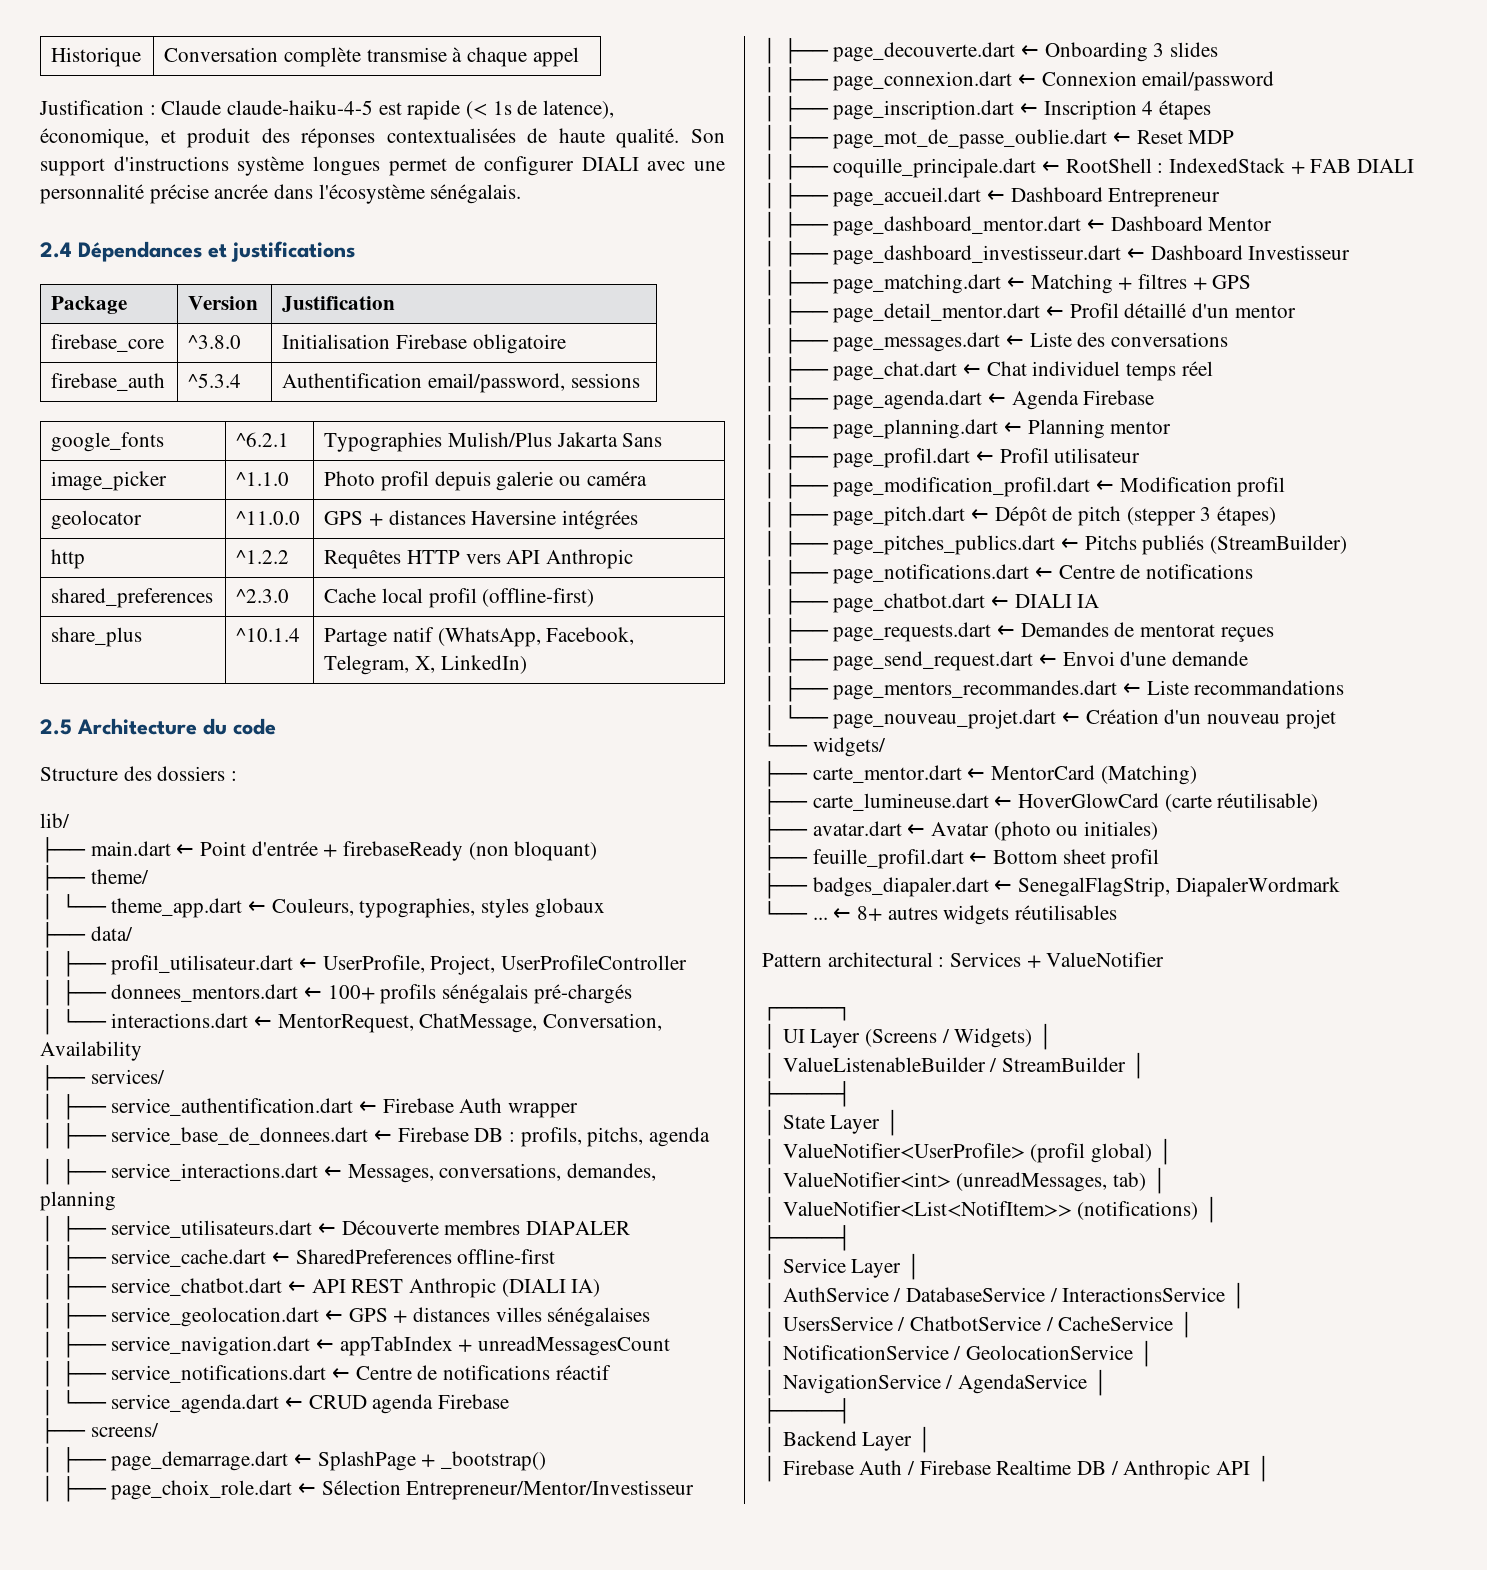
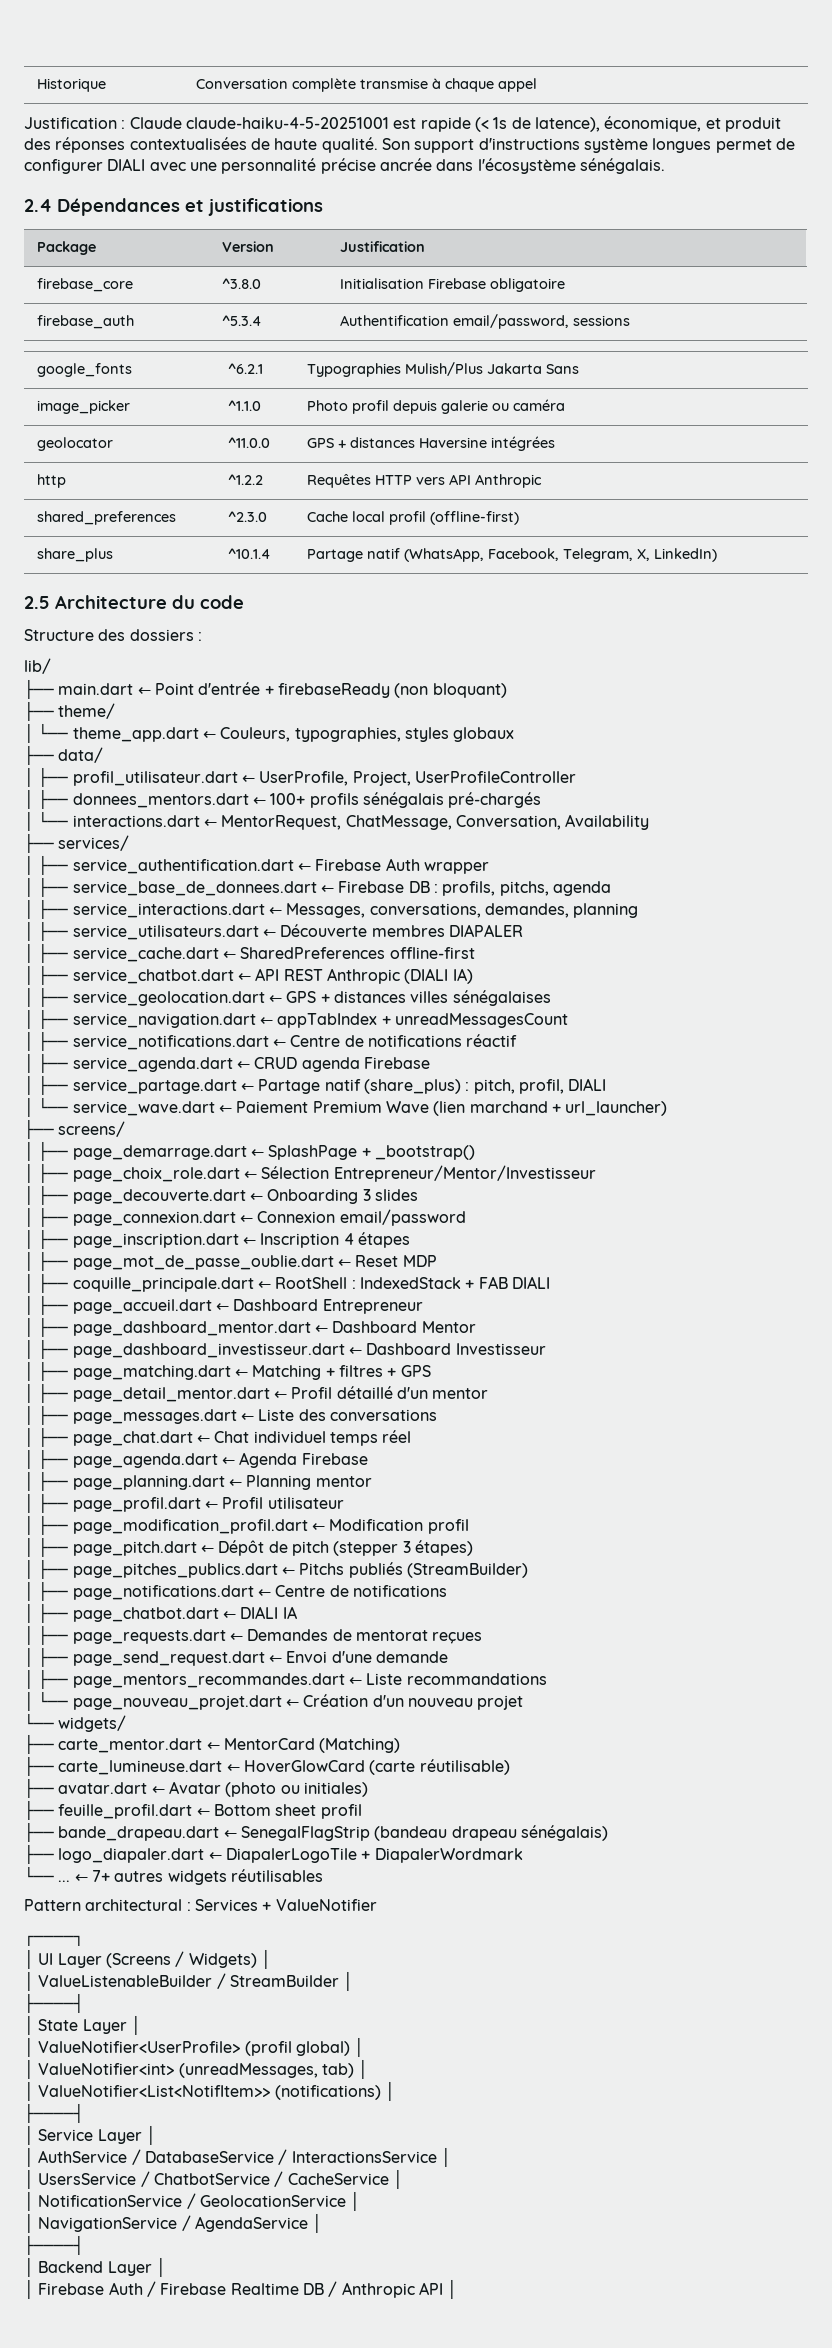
- Justification : Claude claude-haiku-4-5 est rapide (< 1s de latence), économique, et produit des réponses contextualisées de haute qualité.
+ Justification : Claude claude-haiku-4-5-20251001 est rapide (< 1s de latence), économique, et produit des réponses contextualisées de haute qualité.
- │ └── service_agenda.dart ← CRUD agenda Firebase
+ │ ├── service_agenda.dart ← CRUD agenda Firebase
+ │ ├── service_partage.dart ← Partage natif (share_plus) : pitch, profil, DIALI
+ │ └── service_wave.dart ← Paiement Premium Wave (lien marchand + url_launcher)
- ├── badges_diapaler.dart ← SenegalFlagStrip, DiapalerWordmark
+ ├── bande_drapeau.dart ← SenegalFlagStrip (bandeau drapeau sénégalais)
+ ├── logo_diapaler.dart ← DiapalerLogoTile + DiapalerWordmark
- ← 8+ autres widgets réutilisables
+ ← 7+ autres widgets réutilisables

